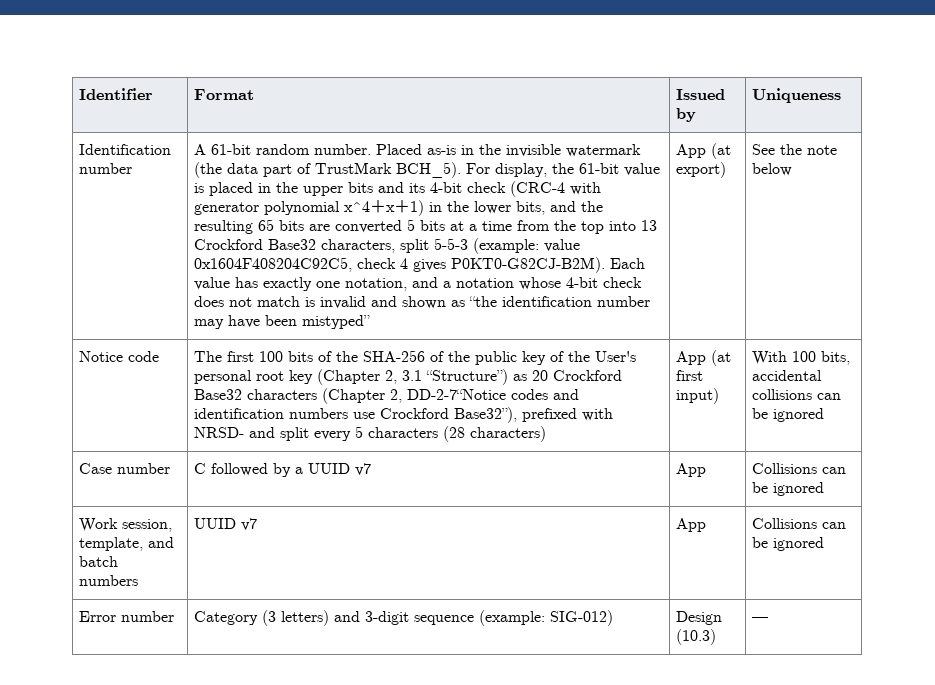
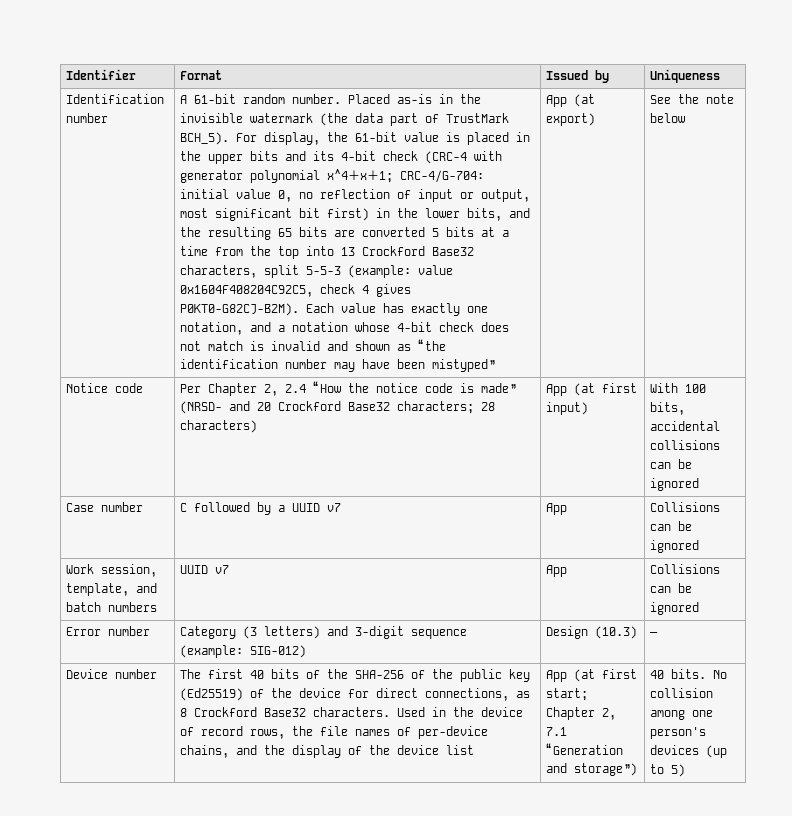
- For display, the 61-bit value is placed in the upper bits and its 4-bit check (CRC-4 with generator polynomial x^4＋x＋1) in the lower bits, and the resulting 65 bits are converted 5 bits at a time from the top into 13 Crockford Base32 characters, split 5-5-3 (example: value 0x1604F408204C92C5, check 4 gives P0KT0-G82CJ-B2M).
+ For display, the 61-bit value is placed in the upper bits and its 4-bit check (CRC-4 with generator polynomial x^4＋x＋1; CRC-4/G-704: initial value 0, no reflection of input or output, most significant bit first) in the lower bits, and the resulting 65 bits are converted 5 bits at a time from the top into 13 Crockford Base32 characters, split 5-5-3 (example: value 0x1604F408204C92C5, check 4 gives P0KT0-G82CJ-B2M).
- The first 100 bits of the SHA-256 of the public key of the User's personal root key (Chapter 2, 3.1 “Structure”) as 20 Crockford Base32 characters (Chapter 2, DD-2-7“Notice codes and identification numbers use Crockford Base32”), prefixed with NRSD- and split every 5 characters (28 characters)
+ Per Chapter 2, 2.4 “How the notice code is made” (NRSD- and 20 Crockford Base32 characters; 28 characters)
+ Device number | The first 40 bits of the SHA-256 of the public key (Ed25519) of the device for direct connections, as 8 Crockford Base32 characters. Used in the device of record rows, the file names of per-device chains, and the display of the device list | App (at first start; Chapter 2, 7.1 “Generation and storage”) | 40 bits. No collision among one person's devices (up to 5)

